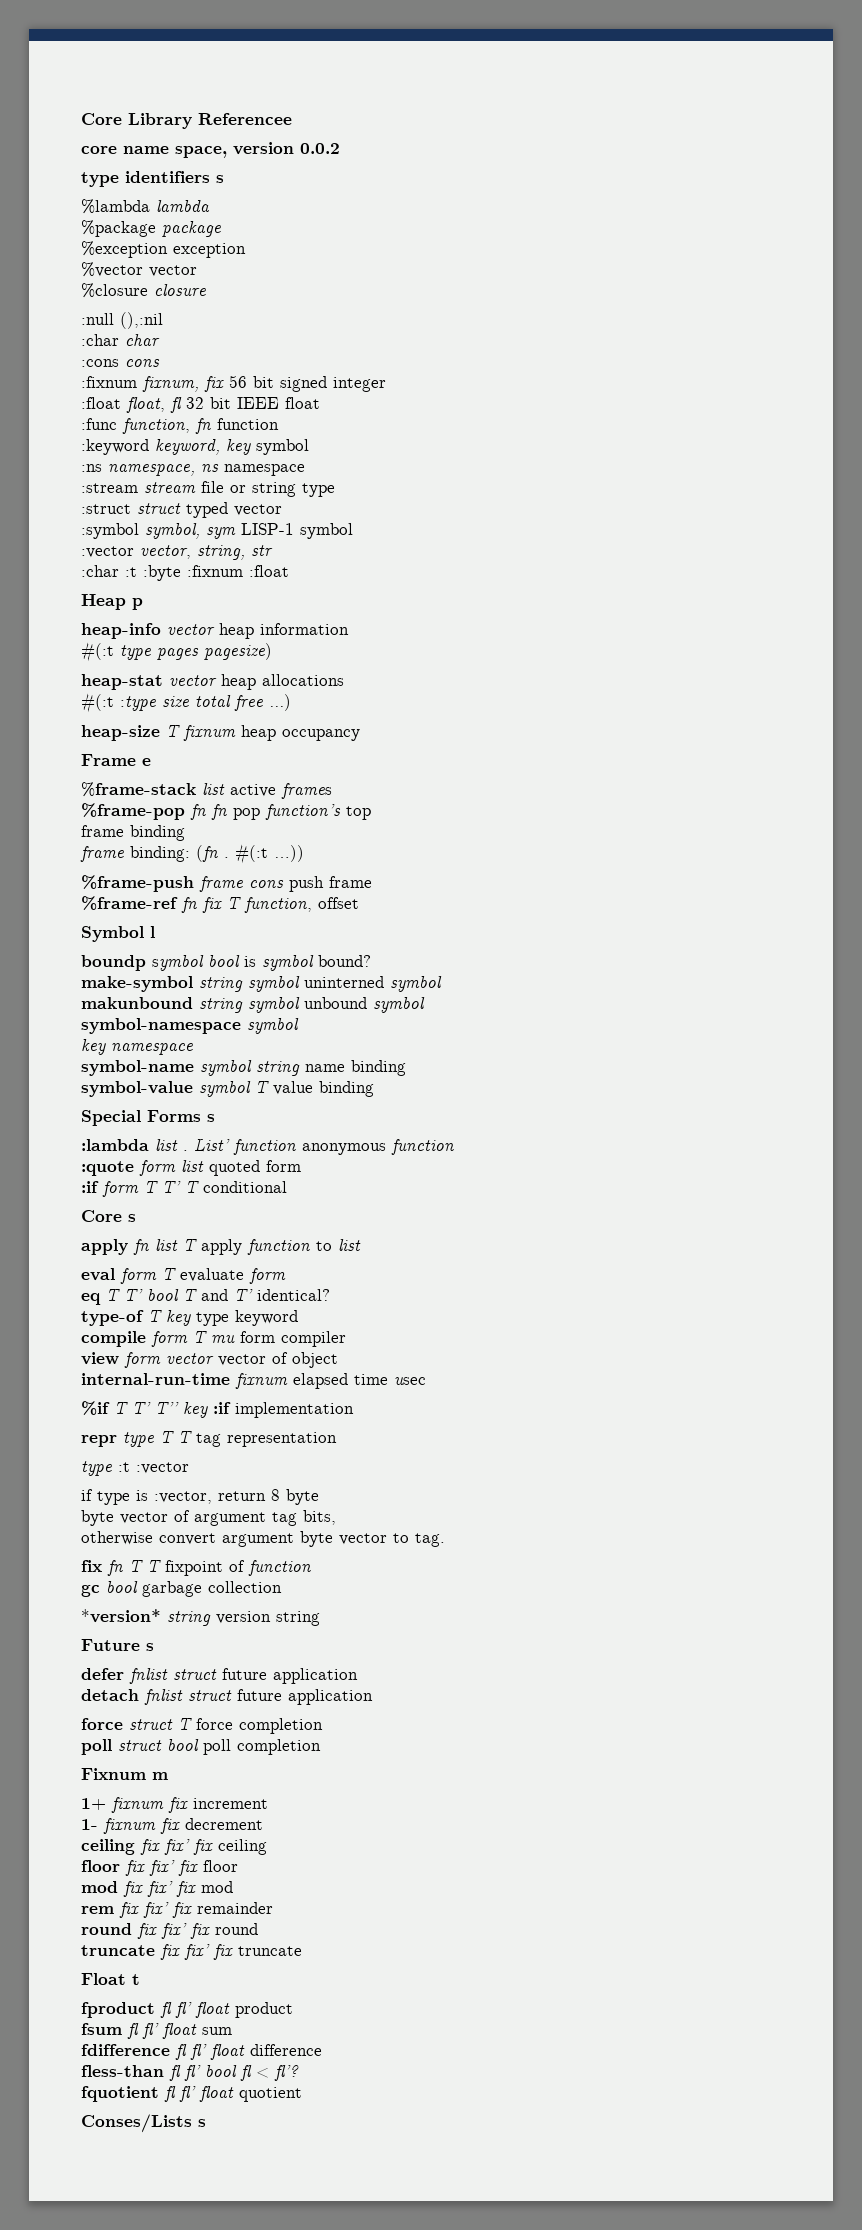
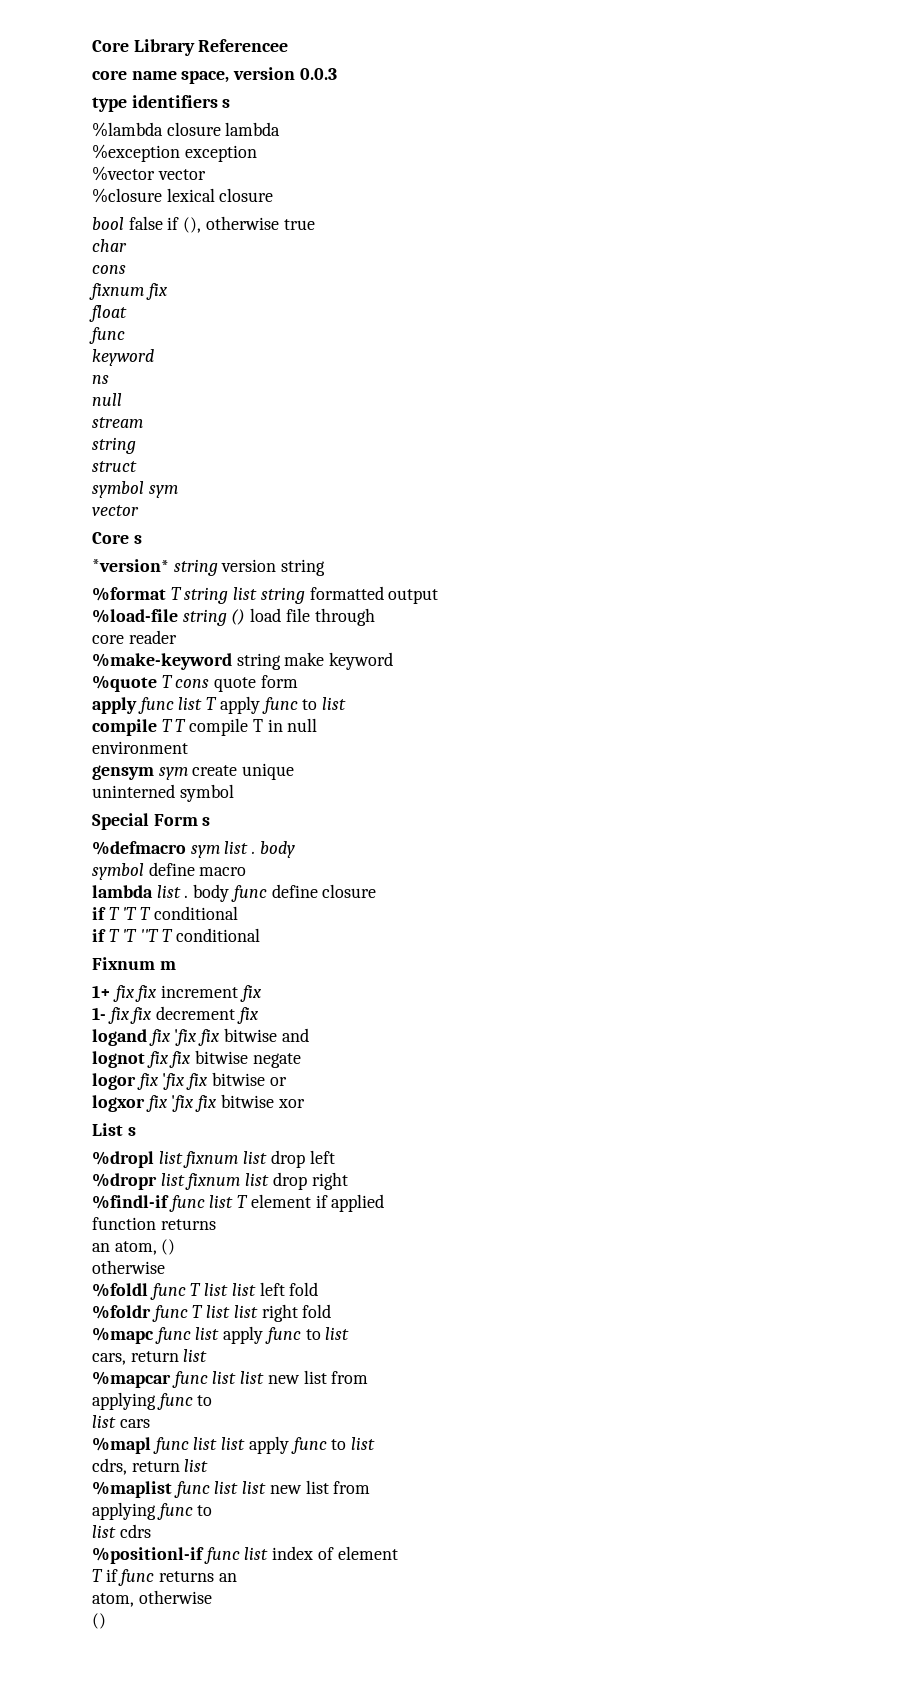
- core name space, version 0.0.2
+ core name space, version 0.0.3
- %lambda lambda
- %package package
+ %lambda closure lambda
- %closure closure
- :null (),:nil
- :char char
- :cons cons
+ %closure lexical closure
+ bool false if (), otherwise true
+ char
+ cons
- :fixnum fixnum, fix 56 bit signed integer
- :float float, fl 32 bit IEEE float
- :func function, fn function
- :keyword keyword, key symbol
- :ns namespace, ns namespace
- :stream stream file or string type
- :struct struct typed vector
- :symbol symbol, sym LISP-1 symbol
- :vector vector, string, str
- :char :t :byte :fixnum :float
- Heap p
- heap-info vector heap information
- #(:t type pages pagesize)
- heap-stat vector heap allocations
- #(:t :type size total free ...)
- heap-size T fixnum heap occupancy
- Frame e
- %frame-stack list active frames
- %frame-pop fn fn pop function’s top
- frame binding
- frame binding: (fn . #(:t …))
- %frame-push frame cons push frame
- %frame-ref fn fix T function, offset
- Symbol l
- boundp symbol bool is symbol bound?
- make-symbol string symbol uninterned symbol
- makunbound string symbol unbound symbol
- symbol-namespace symbol
- key namespace
- symbol-name symbol string name binding
- symbol-value symbol T value binding
- Special Forms s
- :lambda list . List’ function anonymous function
- :quote form list quoted form
- :if form T T’ T conditional
+ fixnum fix
+ float
+ func
+ keyword
+ ns
+ null
+ stream
+ string
+ struct
+ symbol sym
+ vector
  Core s
- apply fn list T apply function to list
- eval form T evaluate form
- eq T T’ bool T and T’ identical?
- type-of T key type keyword
- compile form T mu form compiler
- view form vector vector of object
- internal-run-time fixnum elapsed time usec
- %if T T’ T’’ key :if implementation
- repr type T T tag representation
- type :t :vector
- if type is :vector, return 8 byte
- byte vector of argument tag bits,
- otherwise convert argument byte vector to tag.
- fix fn T T fixpoint of function
- gc bool garbage collection
  *version* string version string
- Future s
- defer fnlist struct future application
- detach fnlist struct future application
- force struct T force completion
- poll struct bool poll completion
+ %format T string list string formatted output
+ %load-file string () load file through
+ core reader
+ %make-keyword string make keyword
+ %quote T cons quote form
+ apply func list T apply func to list
+ compile T T compile T in null
+ environment
+ gensym sym create unique
+ uninterned symbol
+ Special Form s
+ %defmacro sym list . body
+ symbol define macro
+ lambda list . body func define closure
+ if T 'T T conditional
+ if T 'T ''T T conditional
- 1+ fixnum fix increment
+ 1+ fix fix increment fix
- 1- fixnum fix decrement
- ceiling fix fix’ fix ceiling
- floor fix fix’ fix floor
- mod fix fix’ fix mod
- rem fix fix’ fix remainder
- round fix fix’ fix round
- truncate fix fix’ fix truncate
- Float t
- fproduct fl fl’ float product
- fsum fl fl’ float sum
- fdifference fl fl’ float difference
- fless-than fl fl’ bool fl < fl’?
- fquotient fl fl’ float quotient
- Conses/Lists s
+ 1- fix fix decrement fix
+ logand fix 'fix fix bitwise and
+ lognot fix fix bitwise negate
+ logor fix 'fix fix bitwise or
+ logxor fix 'fix fix bitwise xor
+ List s
+ %dropl list fixnum list drop left
+ %dropr list fixnum list drop right
+ %findl-if func list T element if applied
+ function returns
+ an atom, ()
+ otherwise
+ %foldl func T list list left fold
+ %foldr func T list list right fold
+ %mapc func list apply func to list
+ cars, return list
+ %mapcar func list list new list from
+ applying func to
+ list cars
+ %mapl func list list apply func to list
+ cdrs, return list
+ %maplist func list list new list from
+ applying func to
+ list cdrs
+ %positionl-if func list index of element
+ T if func returns an
+ atom, otherwise
+ ()

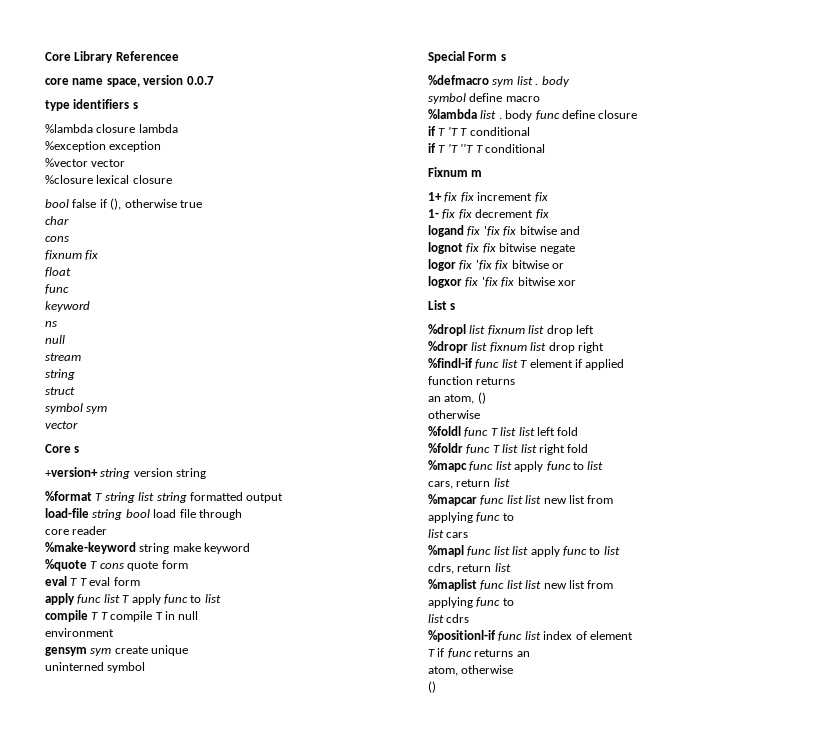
- core name space, version 0.0.3
+ core name space, version 0.0.7
- *version* string version string
+ +version+ string version string
- %load-file string () load file through
+ load-file string bool load file through
+ eval T T eval form
- lambda list . body func define closure
+ %lambda list . body func define closure

